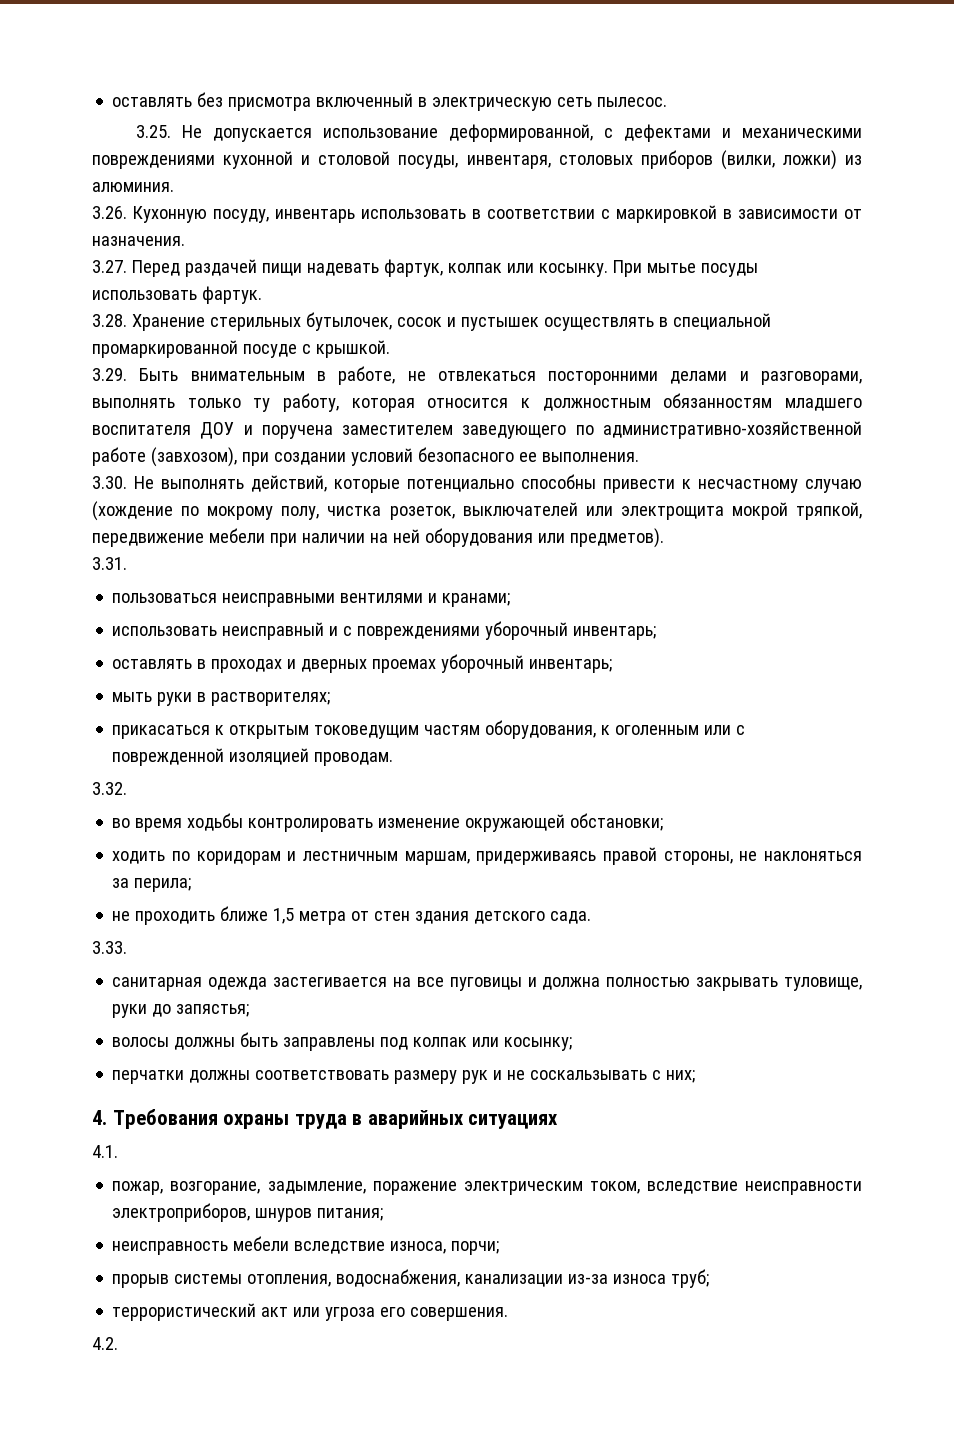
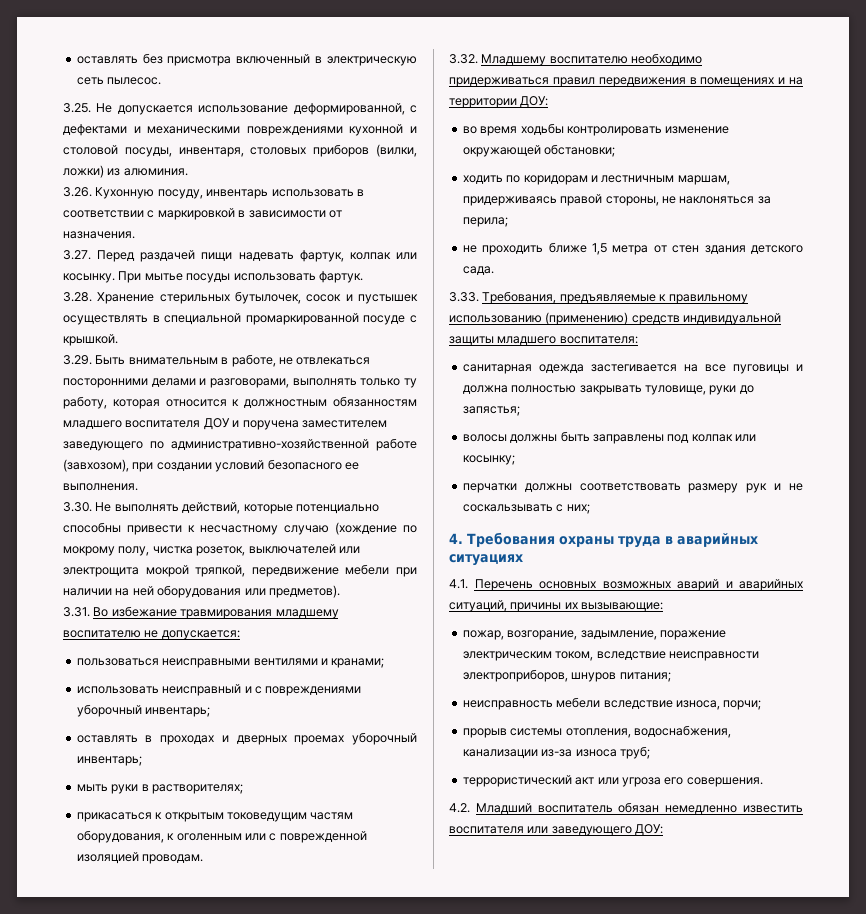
- 3.31.
+ 3.31. Во избежание травмирования младшему воспитателю не допускается:
- 3.32.
+ 3.32. Младшему воспитателю необходимо придерживаться правил передвижения в помещениях и на территории ДОУ:
- 3.33.
+ 3.33. Требования, предъявляемые к правильному использованию (применению) средств индивидуальной защиты младшего воспитателя:
- 4.1.
+ 4.1. Перечень основных возможных аварий и аварийных ситуаций, причины их вызывающие:
- 4.2.
+ 4.2. Младший воспитатель обязан немедленно известить воспитателя или заведующего ДОУ:

